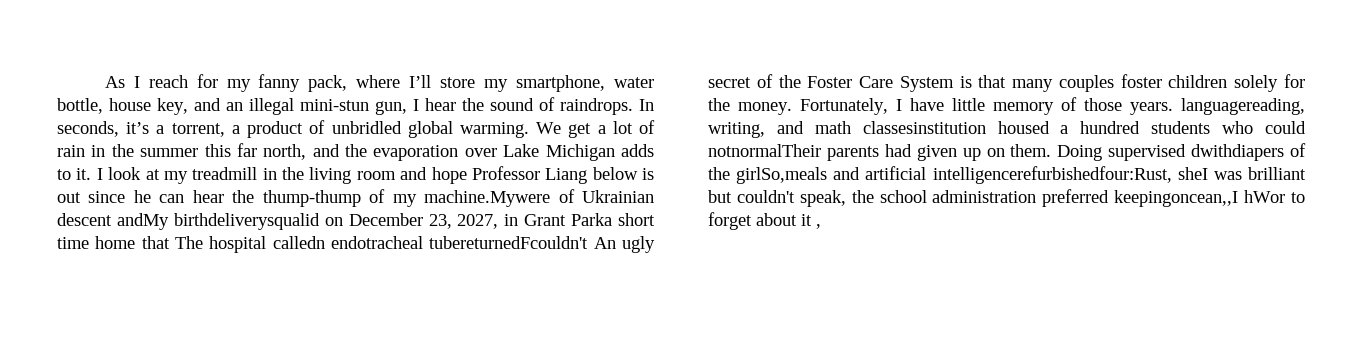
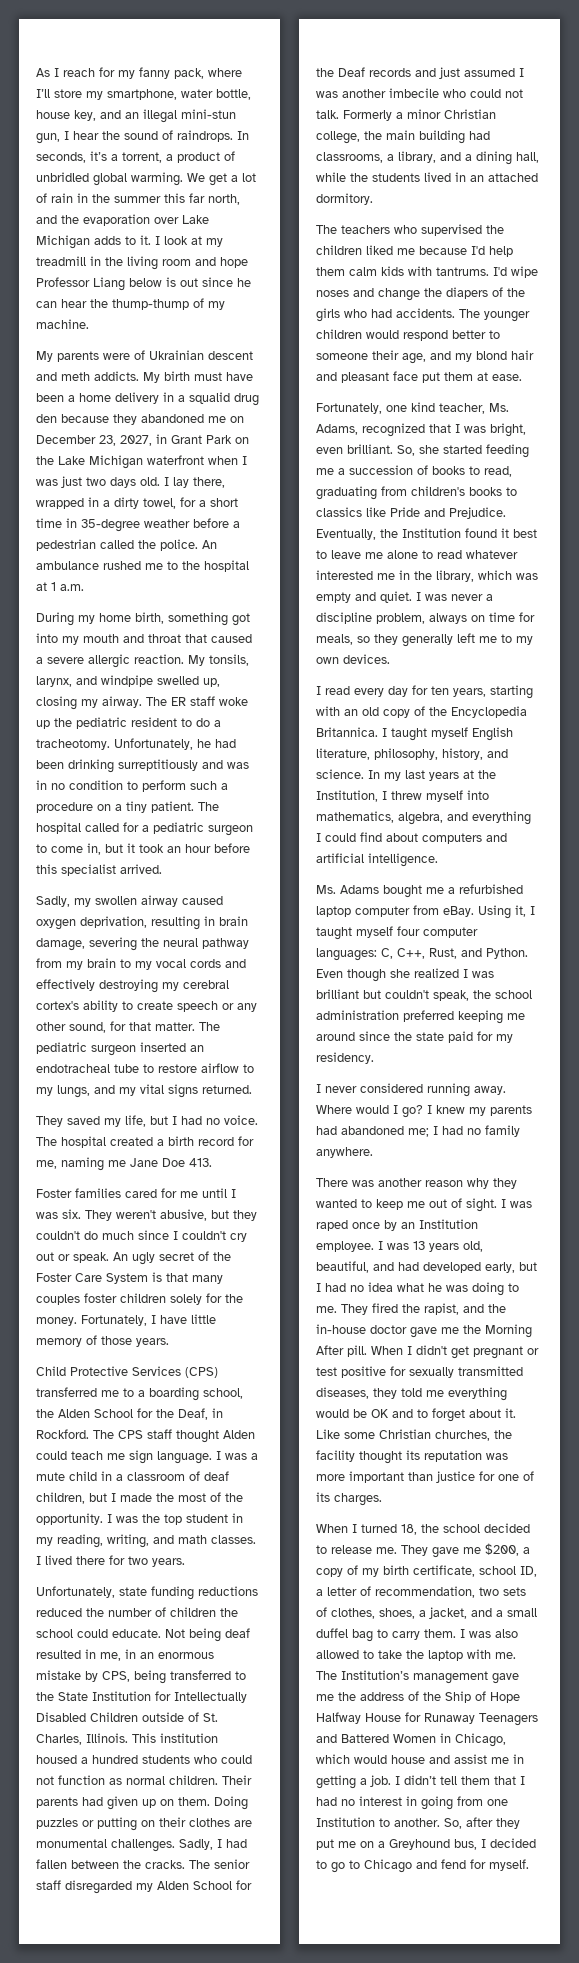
- I look at my treadmill in the living room and hope Professor Liang below is out since he can hear the thump-thump of my machine.Mywere of Ukrainian descent andMy birthdeliverysqualid on December 23, 2027, in Grant Parka short time home that The hospital calledn endotracheal tubereturnedFcouldn't An ugly secret of the Foster Care System is that many couples foster children solely for the money.
+ I look at my treadmill in the living room and hope Professor Liang below is out since he can hear the thump-thump of my machine.
+ My parents were of Ukrainian descent and meth addicts. My birth must have been a home delivery in a squalid drug den because they abandoned me on December 23, 2027, in Grant Park on the Lake Michigan waterfront when I was just two days old. I lay there, wrapped in a dirty towel, for a short time in 35-degree weather before a pedestrian called the police. An ambulance rushed me to the hospital at 1 a.m.
+ During my home birth, something got into my mouth and throat that caused a severe allergic reaction. My tonsils, larynx, and windpipe swelled up, closing my airway. The ER staff woke up the pediatric resident to do a tracheotomy. Unfortunately, he had been drinking surreptitiously and was in no condition to perform such a procedure on a tiny patient. The hospital called for a pediatric surgeon to come in, but it took an hour before this specialist arrived.
+ Sadly, my swollen airway caused oxygen deprivation, resulting in brain damage, severing the neural pathway from my brain to my vocal cords and effectively destroying my cerebral cortex's ability to create speech or any other sound, for that matter. The pediatric surgeon inserted an endotracheal tube to restore airflow to my lungs, and my vital signs returned.
+ They saved my life, but I had no voice. The hospital created a birth record for me, naming me Jane Doe 413.
+ Foster families cared for me until I was six. They weren't abusive, but they couldn't do much since I couldn't cry out or speak. An ugly secret of the Foster Care System is that many couples foster children solely for the money.
- Fortunately, I have little memory of those years. languagereading, writing, and math classesinstitution housed a hundred students who could notnormalTheir parents had given up on them.
+ Fortunately, I have little memory of those years.
+ Child Protective Services (CPS) transferred me to a boarding school, the Alden School for the Deaf, in Rockford. The CPS staff thought Alden could teach me sign language. I was a mute child in a classroom of deaf children, but I made the most of the opportunity. I was the top student in my reading, writing, and math classes. I lived there for two years.
+ Unfortunately, state funding reductions reduced the number of children the school could educate. Not being deaf resulted in me, in an enormous mistake by CPS, being transferred to the State Institution for Intellectually Disabled Children outside of St. Charles, Illinois. This institution housed a hundred students who could not function as normal children. Their parents had given up on them.
- Doing supervised dwithdiapers of the girlSo,meals and artificial intelligencerefurbishedfour:Rust, sheI was brilliant but couldn't speak, the school administration preferred keepingoncean,,I hWor to forget about it ,
+ Doing puzzles or putting on their clothes are monumental challenges. Sadly, I had fallen between the cracks. The senior staff disregarded my Alden School for the Deaf records and just assumed I was another imbecile who could not talk. Formerly a minor Christian college, the main building had classrooms, a library, and a dining hall, while the students lived in an attached dormitory.
+ The teachers who supervised the children liked me because I'd help them calm kids with tantrums. I'd wipe noses and change the diapers of the girls who had accidents. The younger children would respond better to someone their age, and my blond hair and pleasant face put them at ease.
+ Fortunately, one kind teacher, Ms. Adams, recognized that I was bright, even brilliant. So, she started feeding me a succession of books to read, graduating from children's books to classics like Pride and Prejudice. Eventually, the Institution found it best to leave me alone to read whatever interested me in the library, which was empty and quiet. I was never a discipline problem, always on time for meals, so they generally left me to my own devices.
+ I read every day for ten years, starting with an old copy of the Encyclopedia Britannica. I taught myself English literature, philosophy, history, and science. In my last years at the Institution, I threw myself into mathematics, algebra, and everything I could find about computers and artificial intelligence.
+ Ms. Adams bought me a refurbished laptop computer from eBay. Using it, I taught myself four computer languages: C, C++, Rust, and Python. Even though she realized I was brilliant but couldn't speak, the school administration preferred keeping me around since the state paid for my residency.
+ I never considered running away. Where would I go? I knew my parents had abandoned me; I had no family anywhere.
+ There was another reason why they wanted to keep me out of sight. I was raped once by an Institution employee. I was 13 years old, beautiful, and had developed early, but I had no idea what he was doing to me. They fired the rapist, and the in-house doctor gave me the Morning After pill. When I didn't get pregnant or test positive for sexually transmitted diseases, they told me everything would be OK and to forget about it. Like some Christian churches, the facility thought its reputation was more important than justice for one of its charges.
+ When I turned 18, the school decided to release me. They gave me $200, a copy of my birth certificate, school ID, a letter of recommendation, two sets of clothes, shoes, a jacket, and a small duffel bag to carry them. I was also allowed to take the laptop with me. The Institution’s management gave me the address of the Ship of Hope Halfway House for Runaway Teenagers and Battered Women in Chicago, which would house and assist me in getting a job. I didn’t tell them that I had no interest in going from one Institution to another. So, after they put me on a Greyhound bus, I decided to go to Chicago and fend for myself.

